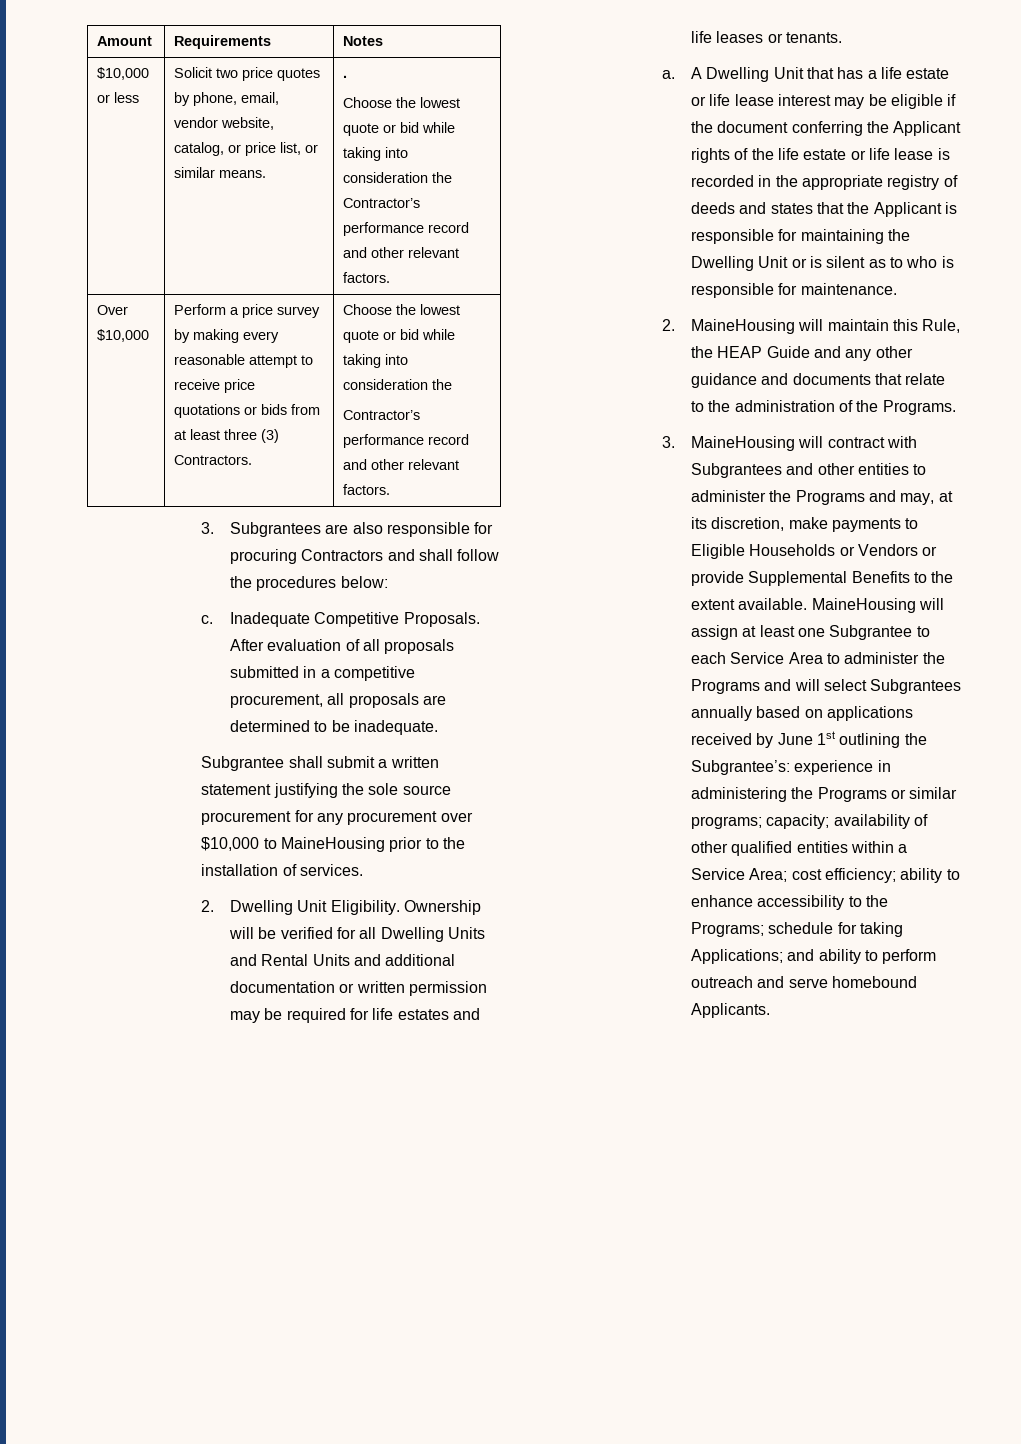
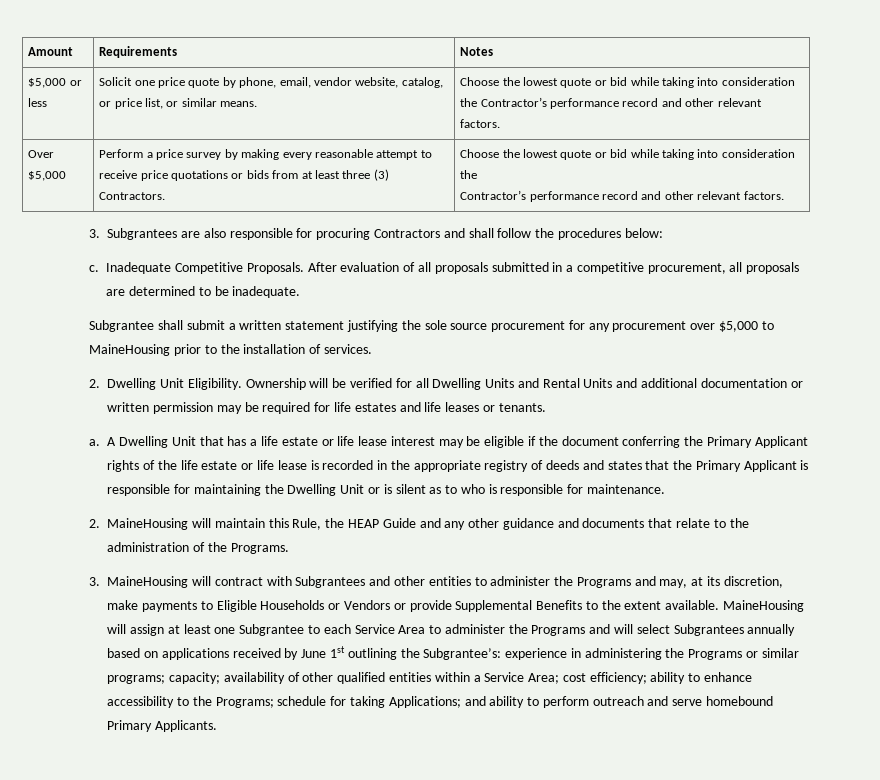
- $10,000 or less | Solicit two price quotes by phone, email, vendor website, catalog, or price list, or similar means. | .
- Choose the lowest quote or bid while taking into consideration the Contractor’s performance record and other relevant factors.
+ $5,000 or less | Solicit one price quote by phone, email, vendor website, catalog, or price list, or similar means. | Choose the lowest quote or bid while taking into consideration the Contractor’s performance record and other relevant factors.
- Over $10,000
+ Over $5,000
- Subgrantee shall submit a written statement justifying the sole source procurement for any procurement over $10,000 to MaineHousing prior to the installation of services.
+ Subgrantee shall submit a written statement justifying the sole source procurement for any procurement over $5,000 to MaineHousing prior to the installation of services.
- A Dwelling Unit that has a life estate or life lease interest may be eligible if the document conferring the Applicant rights of the life estate or life lease is recorded in the appropriate registry of deeds and states that the Applicant is responsible for maintaining the Dwelling Unit or is silent as to who is responsible for maintenance.
+ A Dwelling Unit that has a life estate or life lease interest may be eligible if the document conferring the Primary Applicant rights of the life estate or life lease is recorded in the appropriate registry of deeds and states that the Primary Applicant is responsible for maintaining the Dwelling Unit or is silent as to who is responsible for maintenance.
- and ability to perform outreach and serve homebound Applicants.
+ and ability to perform outreach and serve homebound Primary Applicants.

